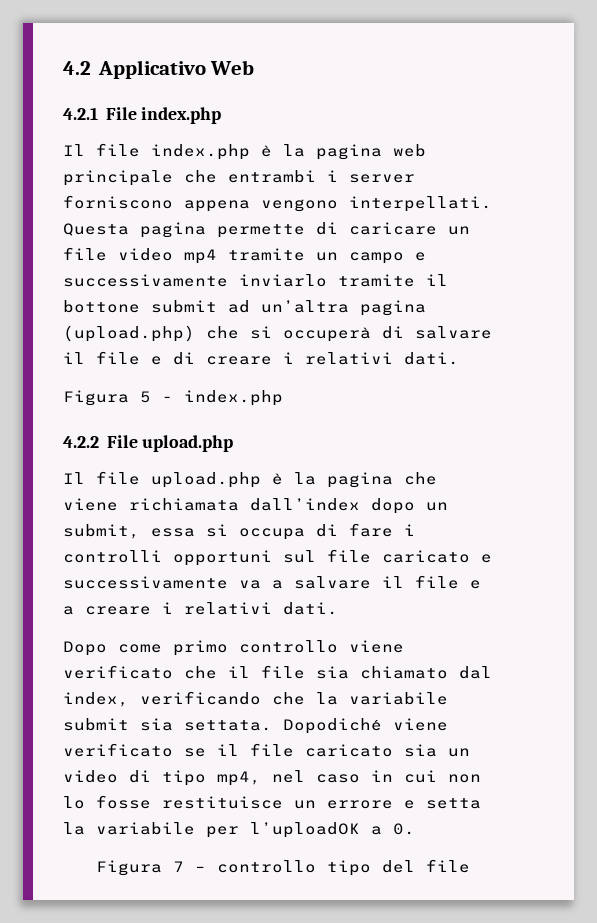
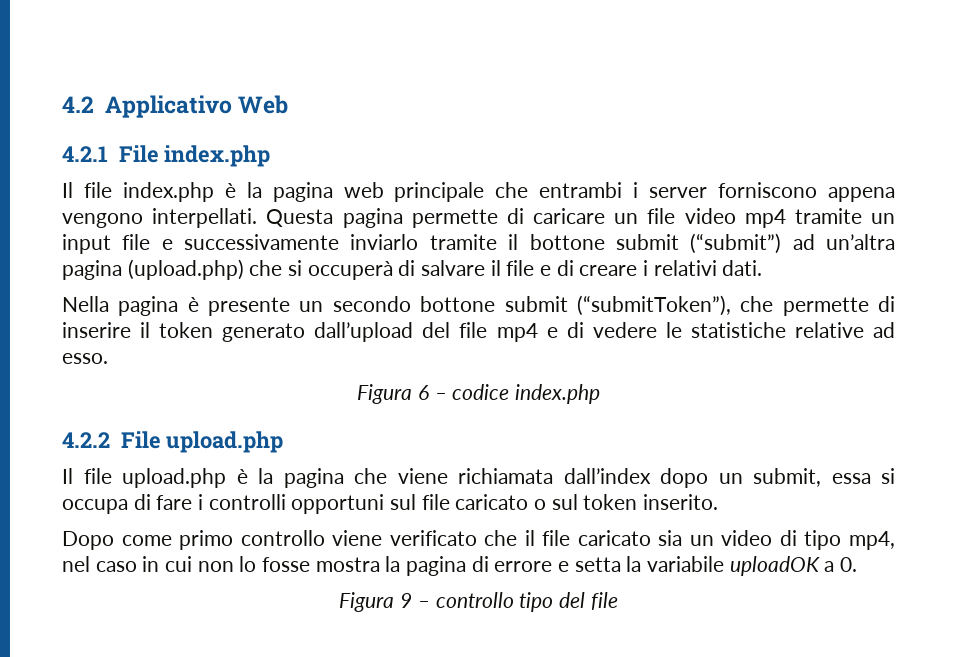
- Questa pagina permette di caricare un file video mp4 tramite un campo e successivamente inviarlo tramite il bottone submit ad un’altra pagina (upload.php) che si occuperà di salvare il file e di creare i relativi dati.
+ Questa pagina permette di caricare un file video mp4 tramite un input file e successivamente inviarlo tramite il bottone submit (“submit”) ad un’altra pagina (upload.php) che si occuperà di salvare il file e di creare i relativi dati.
- Figura 5 - index.php
+ Nella pagina è presente un secondo bottone submit (“submitToken”), che permette di inserire il token generato dall’upload del file mp4 e di vedere le statistiche relative ad esso.
+ Figura 6 – codice index.php
- Il file upload.php è la pagina che viene richiamata dall’index dopo un submit, essa si occupa di fare i controlli opportuni sul file caricato e successivamente va a salvare il file e a creare i relativi dati.
+ Il file upload.php è la pagina che viene richiamata dall’index dopo un submit, essa si occupa di fare i controlli opportuni sul file caricato o sul token inserito.
- Dopo come primo controllo viene verificato che il file sia chiamato dal index, verificando che la variabile submit sia settata. Dopodiché viene verificato se il file caricato sia un video di tipo mp4, nel caso in cui non lo fosse restituisce un errore e setta la variabile per l’uploadOK a 0.
+ Dopo come primo controllo viene verificato che il file caricato sia un video di tipo mp4, nel caso in cui non lo fosse mostra la pagina di errore e setta la variabile uploadOK a 0.
- Figura 7 – controllo tipo del file
+ Figura 9 – controllo tipo del file

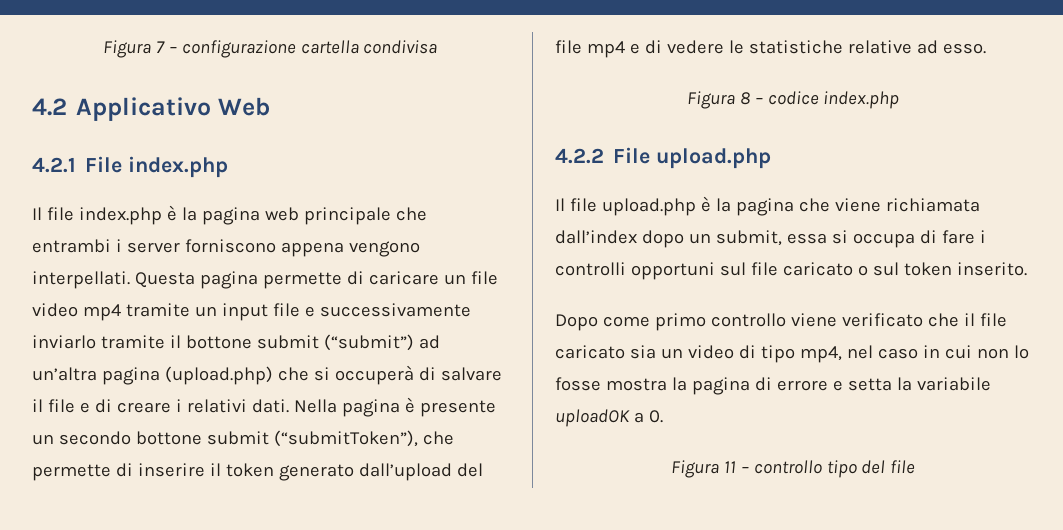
+ Figura 7 – configurazione cartella condivisa
- Questa pagina permette di caricare un file video mp4 tramite un input file e successivamente inviarlo tramite il bottone submit (“submit”) ad un’altra pagina (upload.php) che si occuperà di salvare il file e di creare i relativi dati.
- Nella pagina è presente un secondo bottone submit (“submitToken”), che permette di inserire il token generato dall’upload del file mp4 e di vedere le statistiche relative ad esso.
+ Questa pagina permette di caricare un file video mp4 tramite un input file e successivamente inviarlo tramite il bottone submit (“submit”) ad un’altra pagina (upload.php) che si occuperà di salvare il file e di creare i relativi dati. Nella pagina è presente un secondo bottone submit (“submitToken”), che permette di inserire il token generato dall’upload del file mp4 e di vedere le statistiche relative ad esso.
- Figura 6 – codice index.php
+ Figura 8 – codice index.php
- Figura 9 – controllo tipo del file
+ Figura 11 – controllo tipo del file

